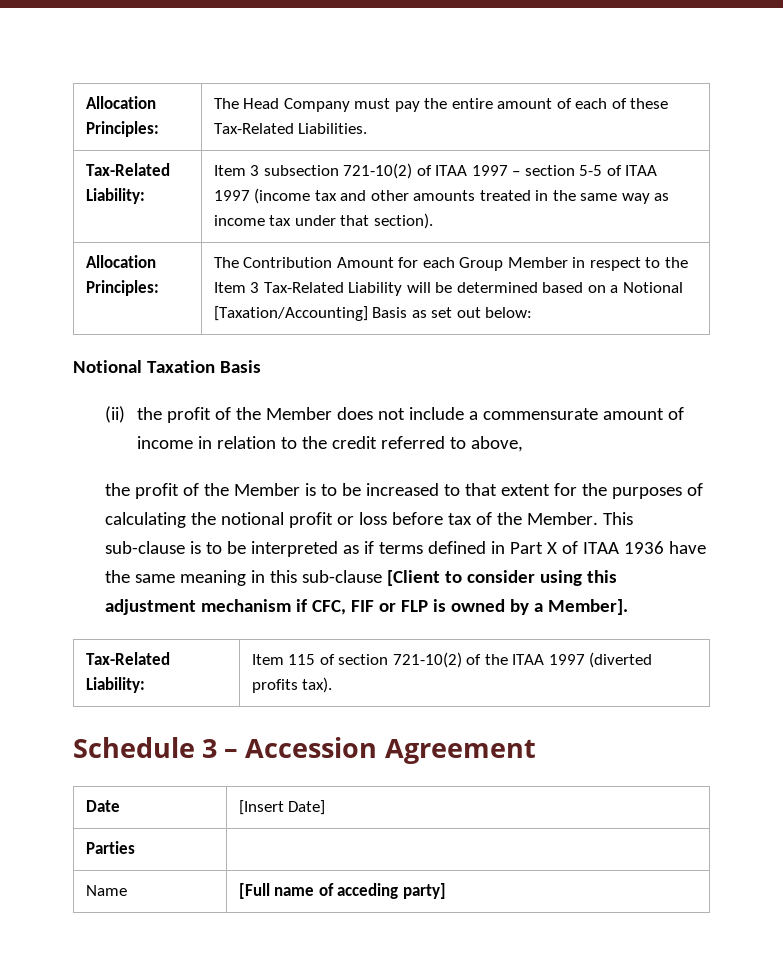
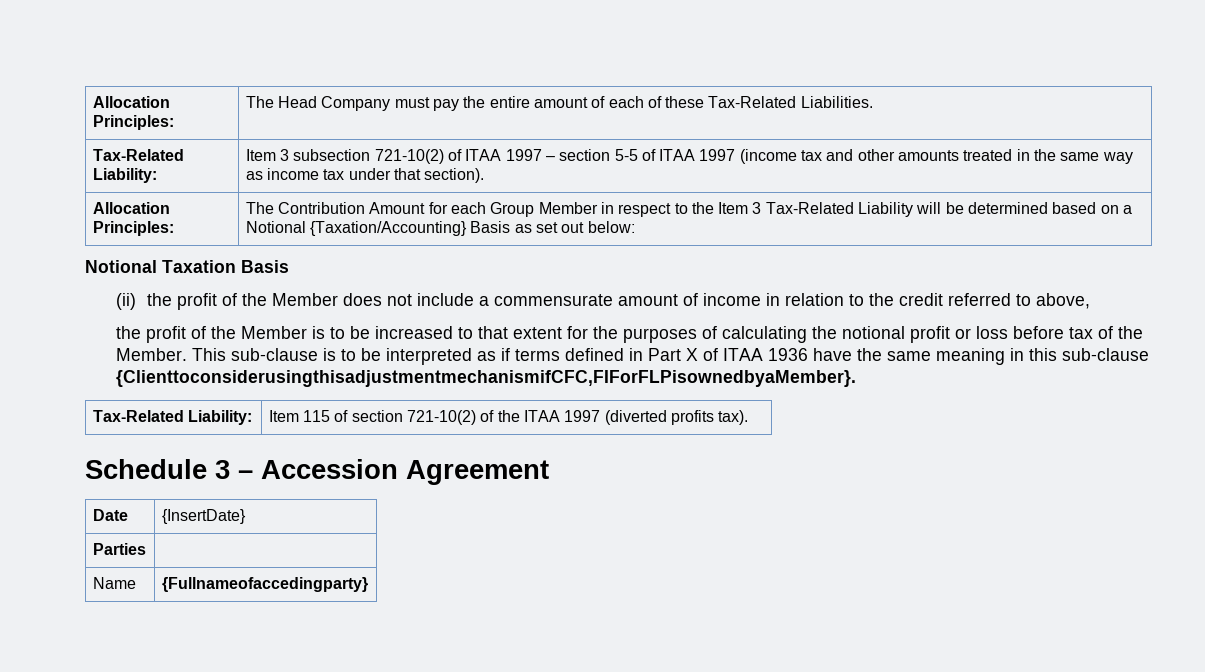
- Allocation Principles: | The Contribution Amount for each Group Member in respect to the Item 3 Tax-Related Liability will be determined based on a Notional [Taxation/Accounting] Basis as set out below:
+ Allocation Principles: | The Contribution Amount for each Group Member in respect to the Item 3 Tax-Related Liability will be determined based on a Notional {Taxation/Accounting} Basis as set out below:
- This sub-clause is to be interpreted as if terms defined in Part X of ITAA 1936 have the same meaning in this sub-clause [Client to consider using this adjustment mechanism if CFC, FIF or FLP is owned by a Member].
+ This sub-clause is to be interpreted as if terms defined in Part X of ITAA 1936 have the same meaning in this sub-clause {ClienttoconsiderusingthisadjustmentmechanismifCFC,FIForFLPisownedbyaMember}.
- Date | [Insert Date]
+ Date | {InsertDate}
- Name | [Full name of acceding party]
+ Name | {Fullnameofaccedingparty}

